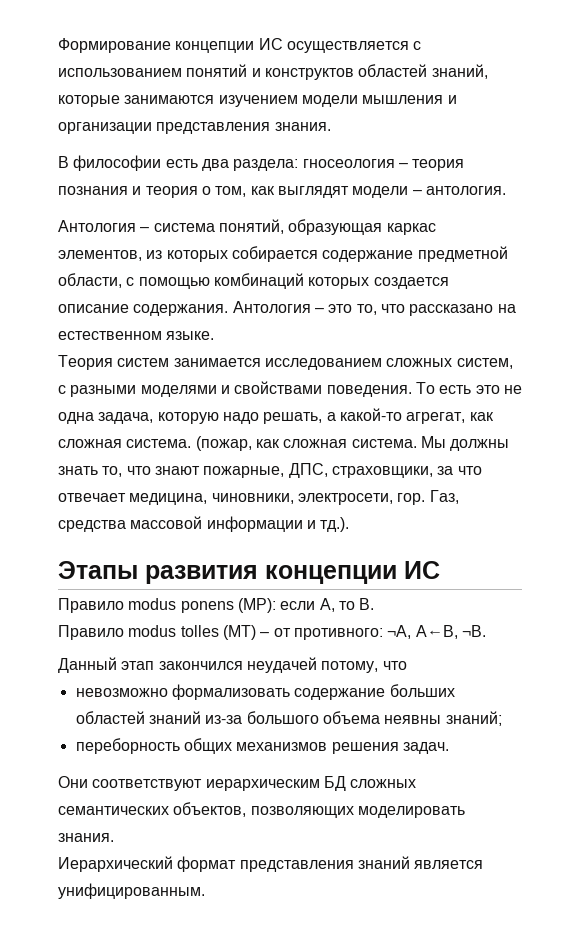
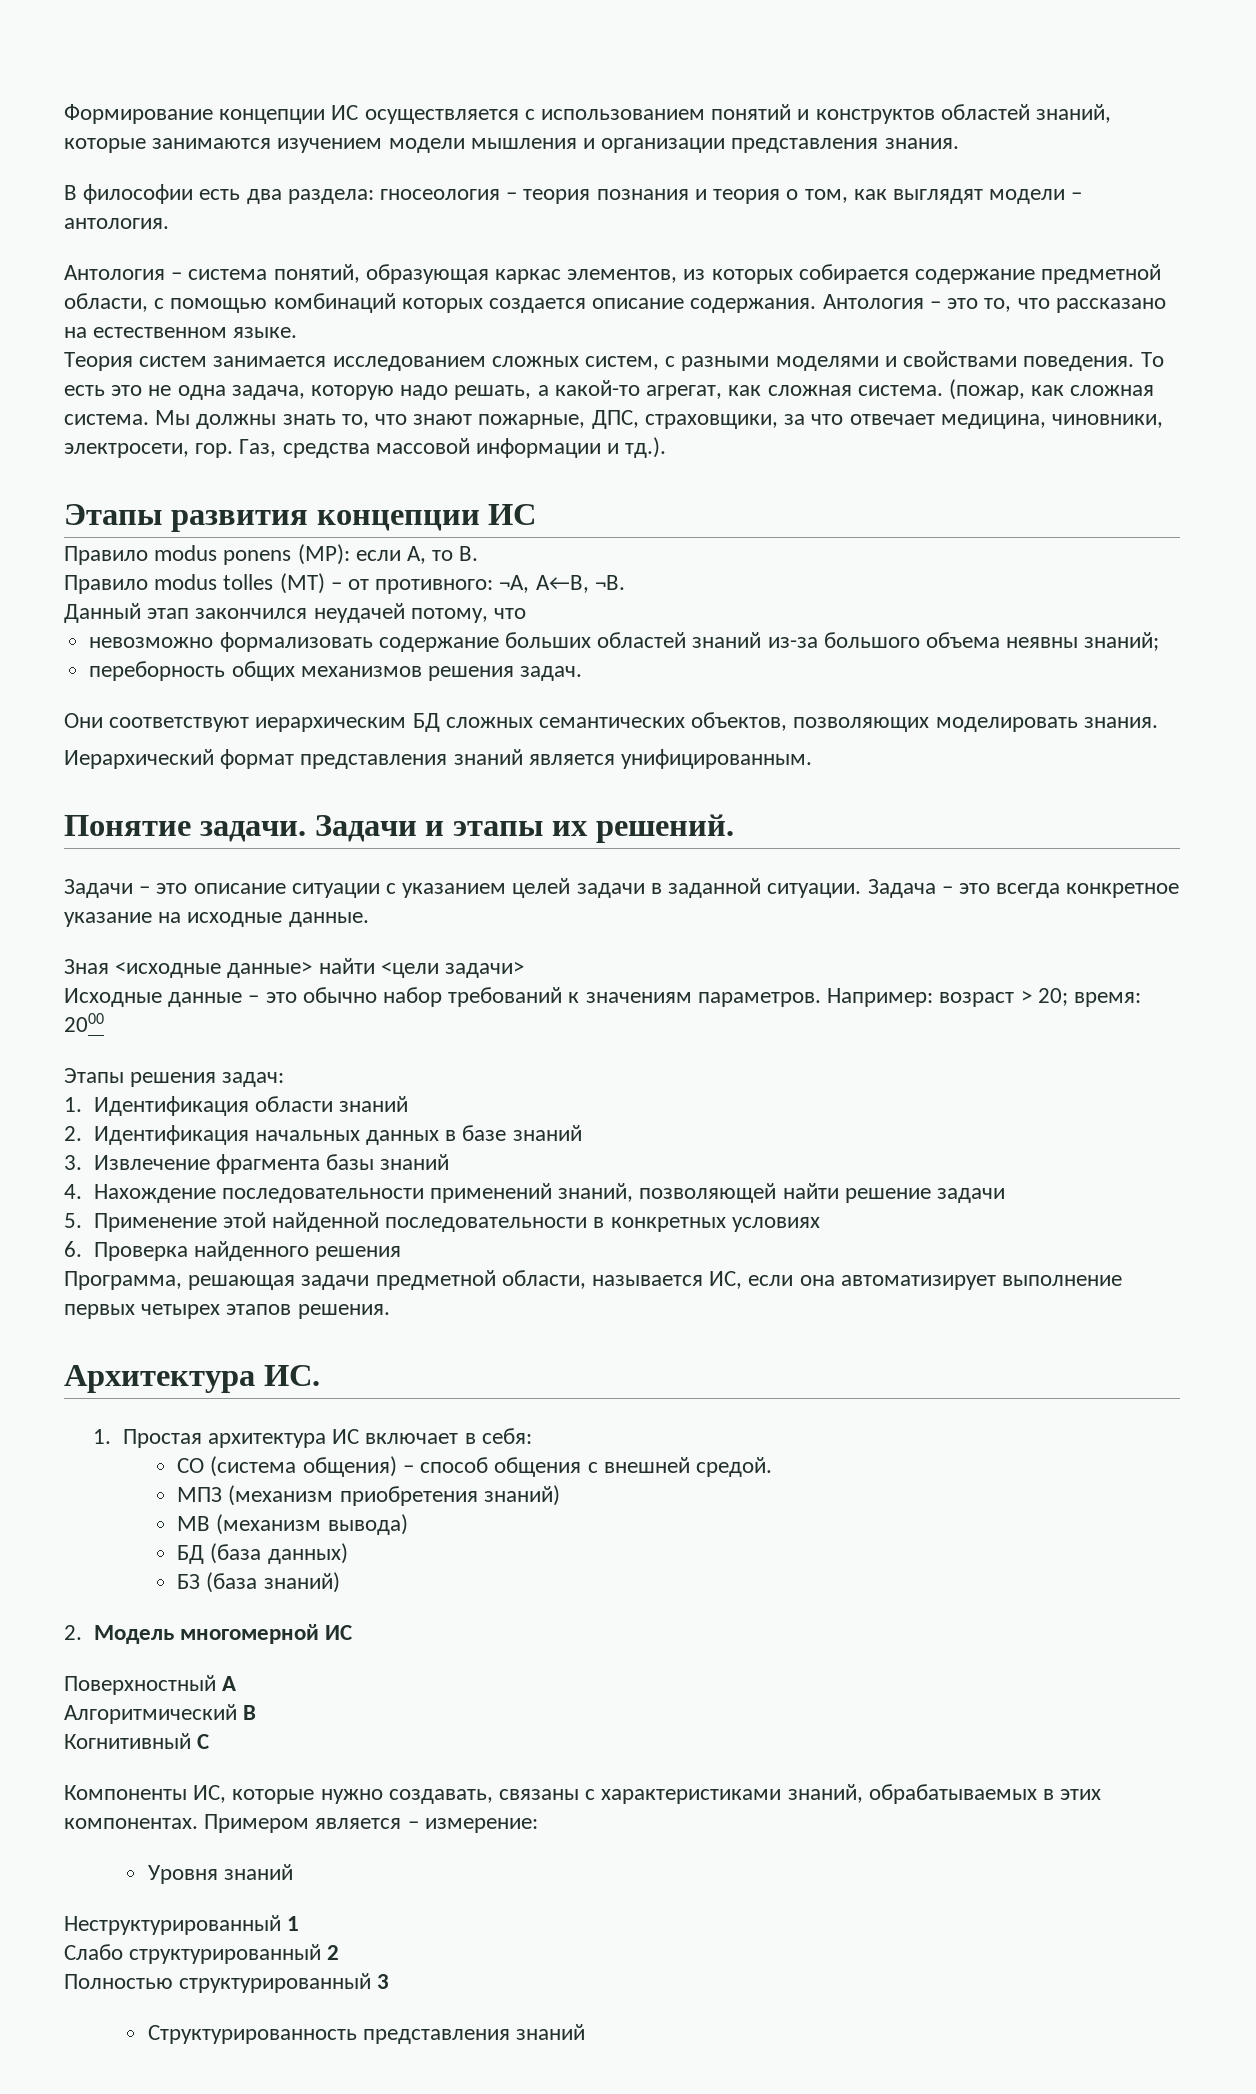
+ Понятие задачи. Задачи и этапы их решений.
+ Задачи – это описание ситуации с указанием целей задачи в заданной ситуации. Задача – это всегда конкретное указание на исходные данные.
+ Зная <исходные данные> найти <цели задачи>
+ Исходные данные – это обычно набор требований к значениям параметров. Например: возраст > 20; время: 2000
+ Этапы решения задач:
+ 1. Идентификация области знаний
+ 2. Идентификация начальных данных в базе знаний
+ 3. Извлечение фрагмента базы знаний
+ 4. Нахождение последовательности применений знаний, позволяющей найти решение задачи
+ 5. Применение этой найденной последовательности в конкретных условиях
+ 6. Проверка найденного решения
+ Программа, решающая задачи предметной области, называется ИС, если она автоматизирует выполнение первых четырех этапов решения.
+ Архитектура ИС.
+ 1. Простая архитектура ИС включает в себя:
+ СО (система общения) – способ общения с внешней средой.
+ МПЗ (механизм приобретения знаний)
+ МВ (механизм вывода)
+ БД (база данных)
+ БЗ (база знаний)
+ 2. Модель многомерной ИС
+ Поверхностный А
+ Алгоритмический В
+ Когнитивный С
+ Компоненты ИС, которые нужно создавать, связаны с характеристиками знаний, обрабатываемых в этих компонентах. Примером является – измерение:
+ Уровня знаний
+ Неструктурированный 1
+ Слабо структурированный 2
+ Полностью структурированный 3
+ Структурированность представления знаний

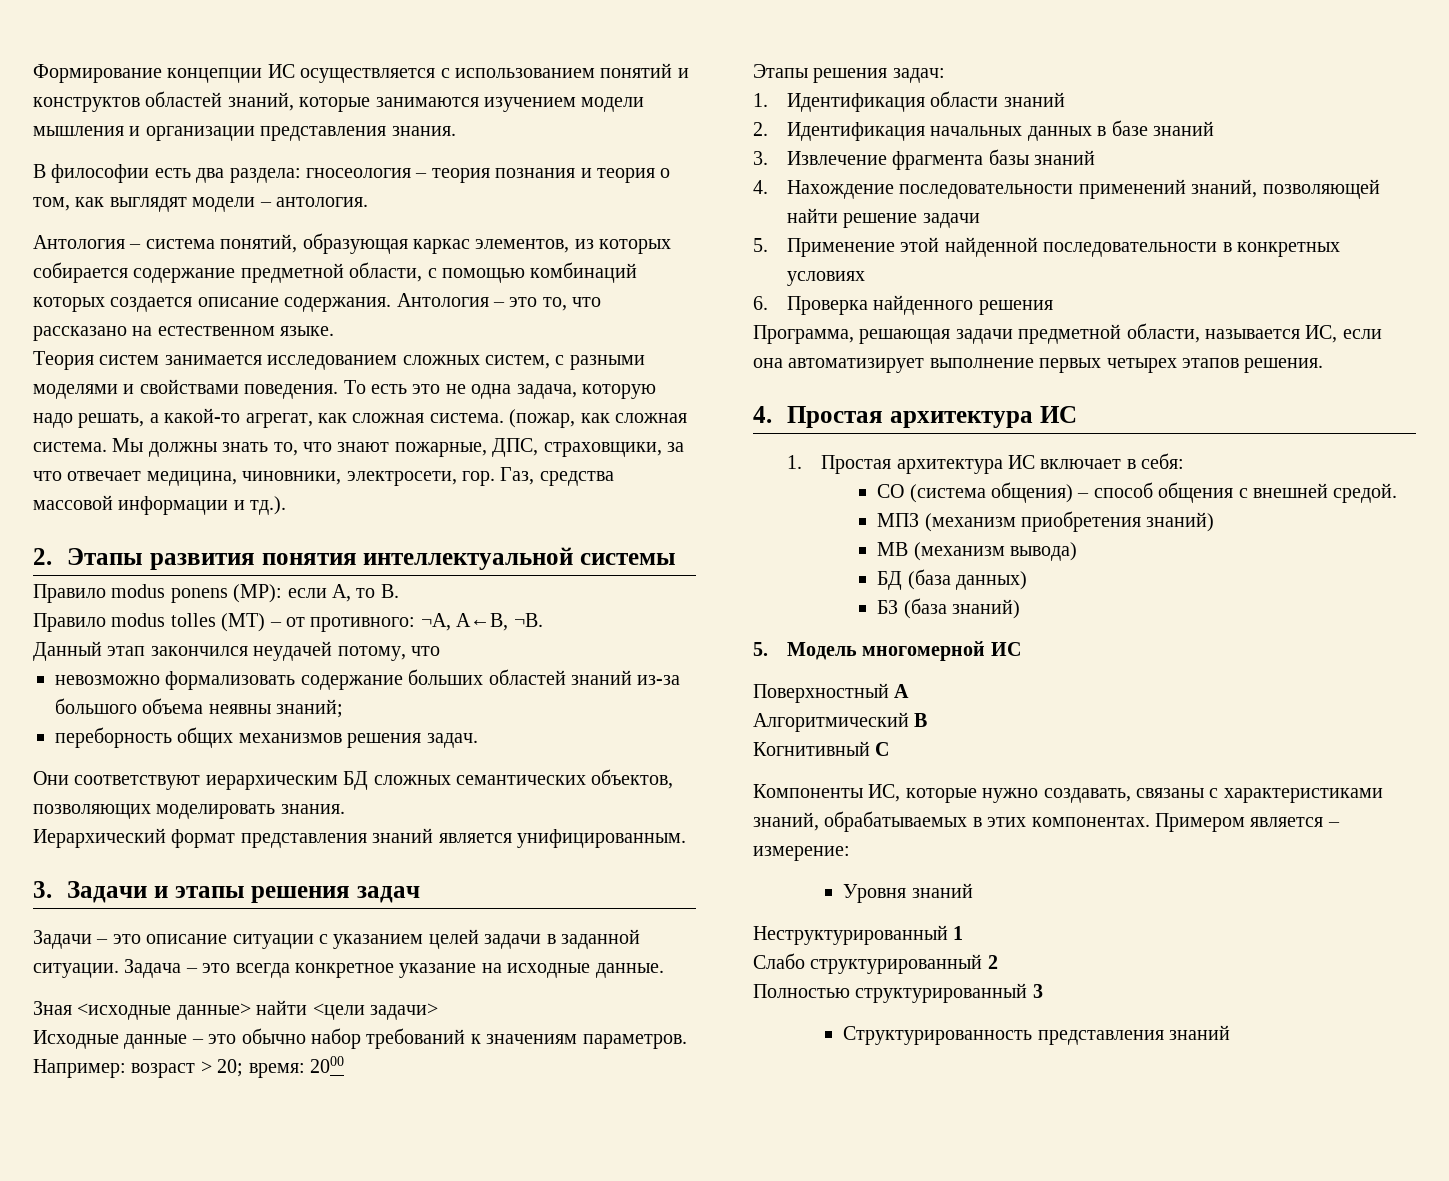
- Этапы развития концепции ИС
+ 2. Этапы развития понятия интеллектуальной системы
- Понятие задачи. Задачи и этапы их решений.
+ 3. Задачи и этапы решения задач
- Архитектура ИС.
+ 4. Простая архитектура ИС
- 2. Модель многомерной ИС
+ 5. Модель многомерной ИС

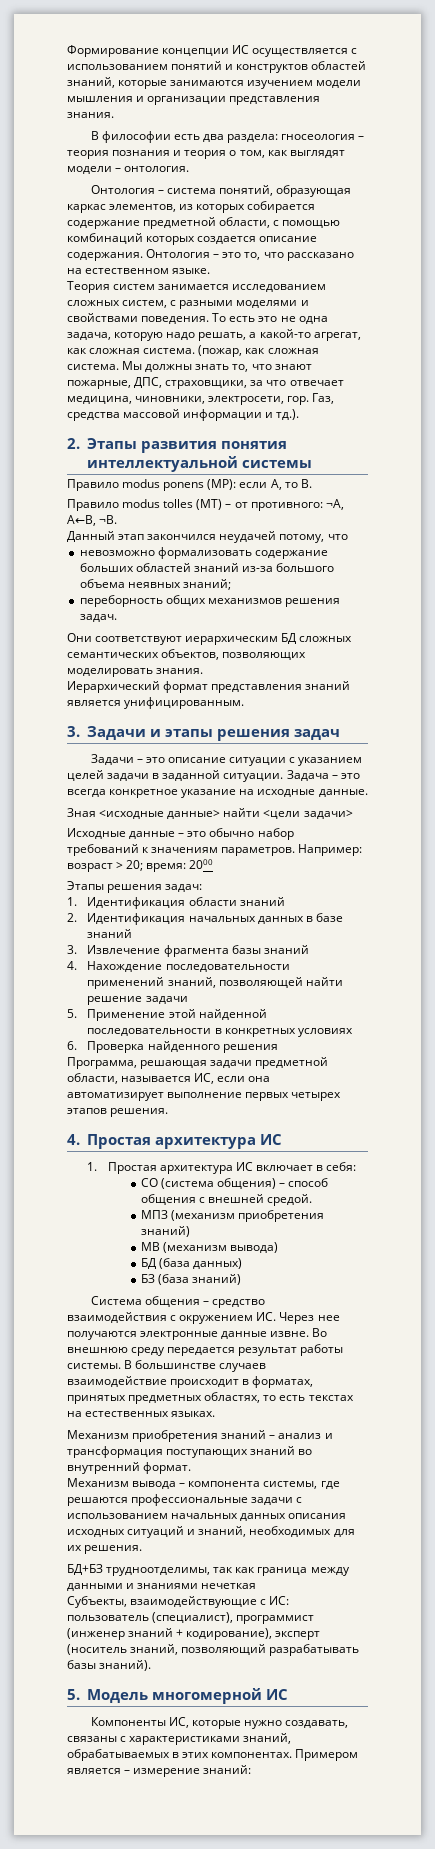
- В философии есть два раздела: гносеология – теория познания и теория о том, как выглядят модели – антология.
- Антология – система понятий, образующая каркас элементов, из которых собирается содержание предметной области, с помощью комбинаций которых создается описание содержания.
+ В философии есть два раздела: гносеология – теория познания и теория о том, как выглядят модели – онтология.
+ Онтология – система понятий, образующая каркас элементов, из которых собирается содержание предметной области, с помощью комбинаций которых создается описание содержания.
- Антология – это то, что рассказано на естественном языке.
+ Онтология – это то, что рассказано на естественном языке.
- невозможно формализовать содержание больших областей знаний из-за большого объема неявны знаний;
+ невозможно формализовать содержание больших областей знаний из-за большого объема неявных знаний;
+ Система общения – средство взаимодействия с окружением ИС. Через нее получаются электронные данные извне. Во внешнюю среду передается результат работы системы. В большинстве случаев взаимодействие происходит в форматах, принятых предметных областях, то есть текстах на естественных языках.
+ Механизм приобретения знаний – анализ и трансформация поступающих знаний во внутренний формат.
+ Механизм вывода – компонента системы, где решаются профессиональные задачи с использованием начальных данных описания исходных ситуаций и знаний, необходимых для их решения.
+ БД+БЗ трудноотделимы, так как граница между данными и знаниями нечеткая
+ Субъекты, взаимодействующие с ИС: пользователь (специалист), программист (инженер знаний + кодирование), эксперт (носитель знаний, позволяющий разрабатывать базы знаний).
  5. Модель многомерной ИС
- Поверхностный А
- Алгоритмический В
- Когнитивный С
- Примером является – измерение:
- Уровня знаний
- Неструктурированный 1
- Слабо структурированный 2
- Полностью структурированный 3
- Структурированность представления знаний
+ Примером является – измерение знаний:

